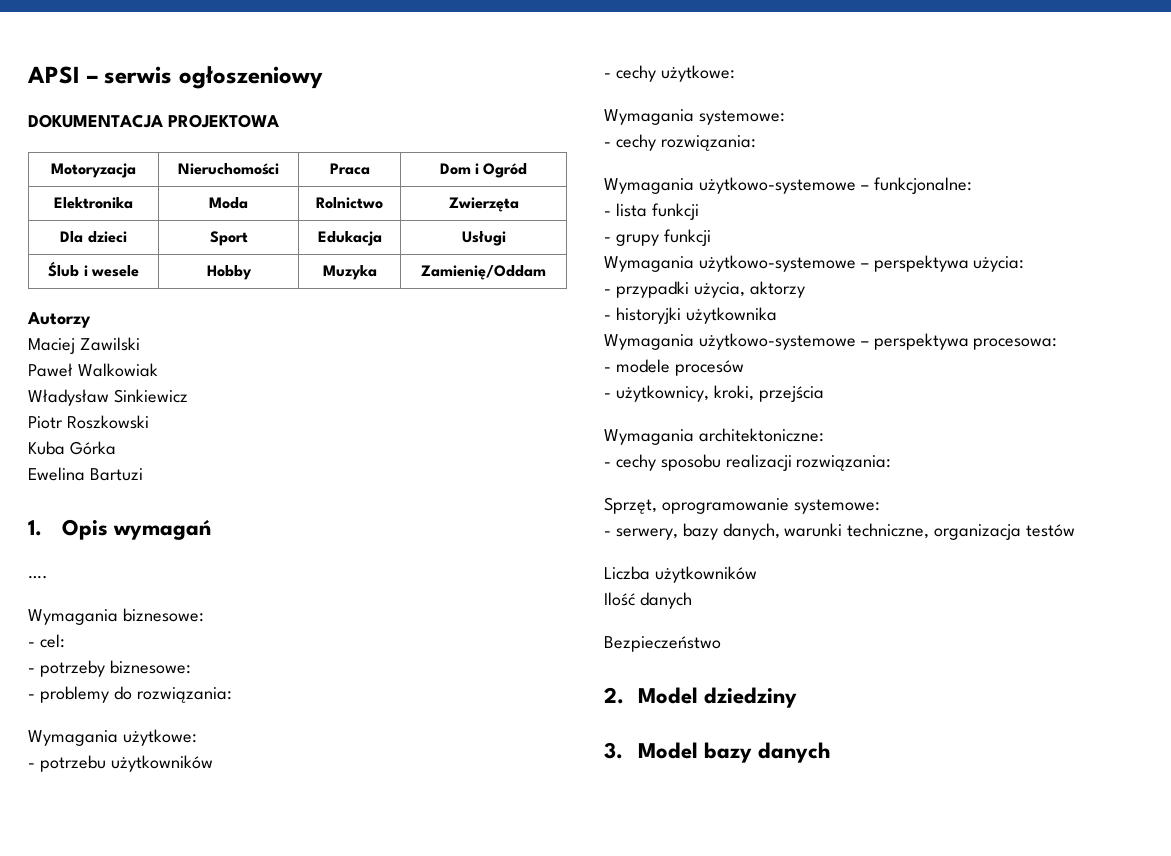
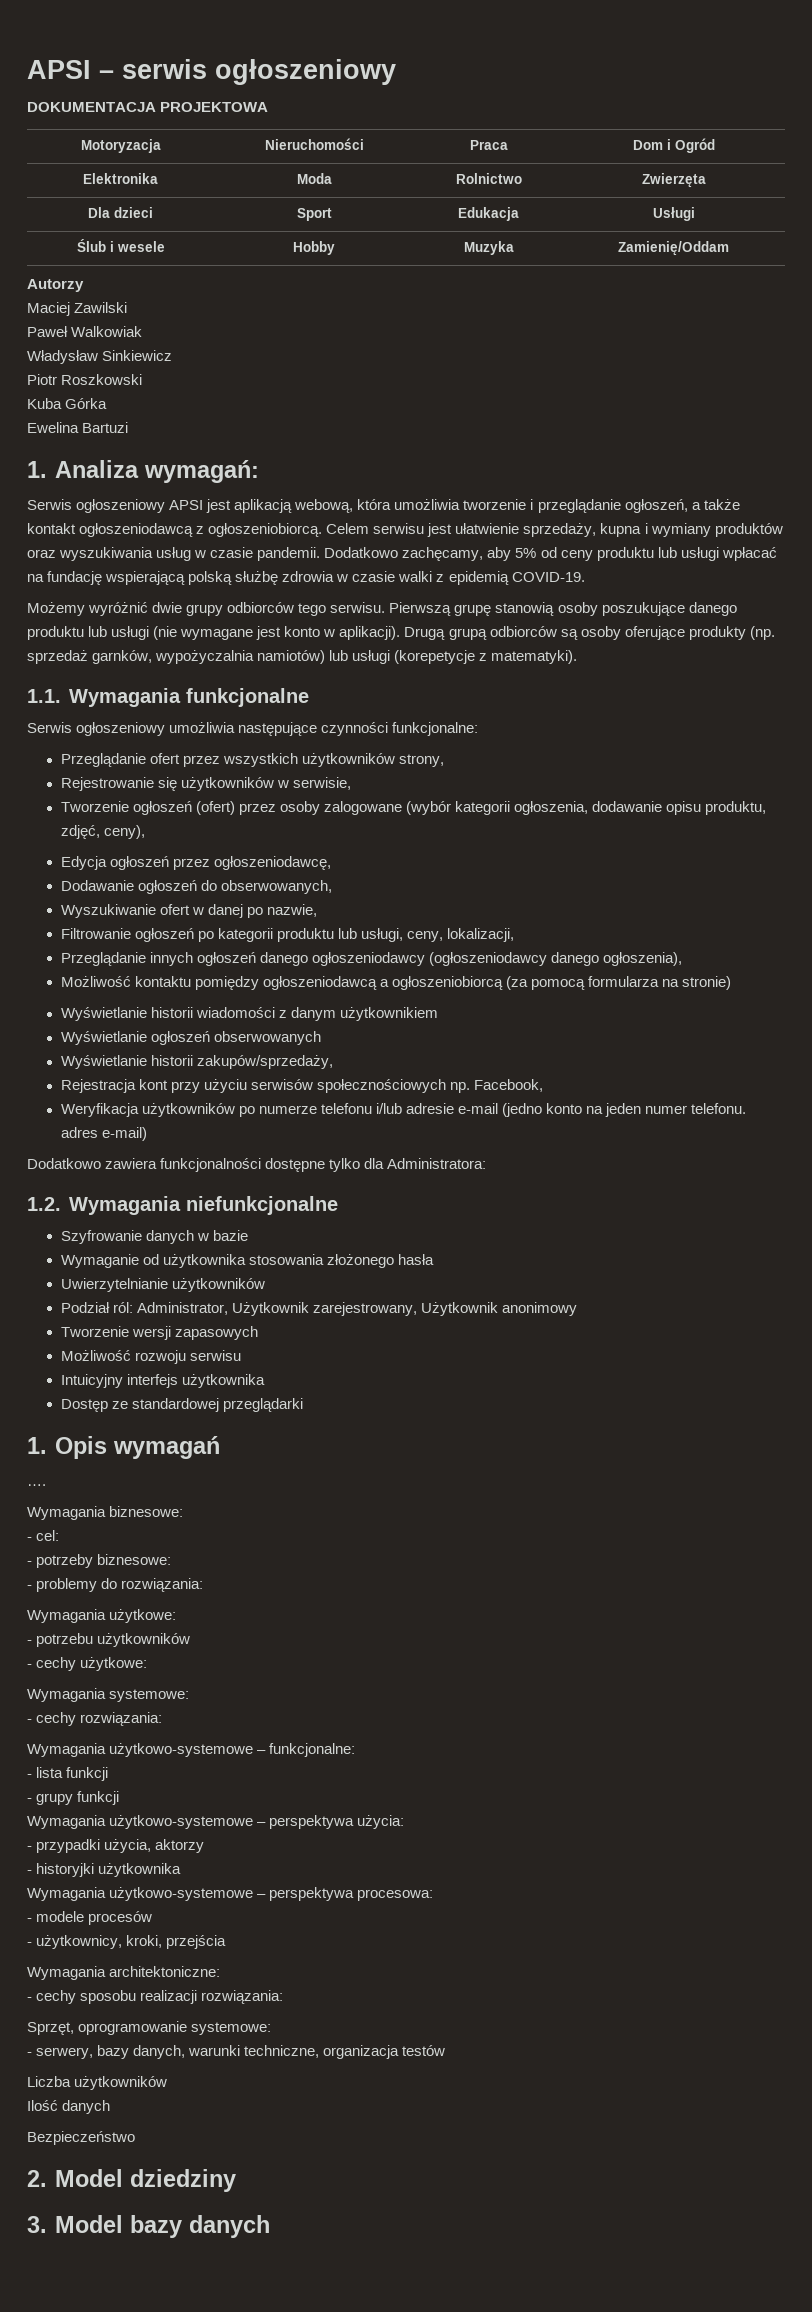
+ 1. Analiza wymagań:
+ Serwis ogłoszeniowy APSI jest aplikacją webową, która umożliwia tworzenie i przeglądanie ogłoszeń, a także kontakt ogłoszeniodawcą z ogłoszeniobiorcą. Celem serwisu jest ułatwienie sprzedaży, kupna i wymiany produktów oraz wyszukiwania usług w czasie pandemii. Dodatkowo zachęcamy, aby 5% od ceny produktu lub usługi wpłacać na fundację wspierającą polską służbę zdrowia w czasie walki z epidemią COVID-19.
+ Możemy wyróżnić dwie grupy odbiorców tego serwisu. Pierwszą grupę stanowią osoby poszukujące danego produktu lub usługi (nie wymagane jest konto w aplikacji). Drugą grupą odbiorców są osoby oferujące produkty (np. sprzedaż garnków, wypożyczalnia namiotów) lub usługi (korepetycje z matematyki).
+ 1.1. Wymagania funkcjonalne
+ Serwis ogłoszeniowy umożliwia następujące czynności funkcjonalne:
+ Przeglądanie ofert przez wszystkich użytkowników strony,
+ Rejestrowanie się użytkowników w serwisie,
+ Tworzenie ogłoszeń (ofert) przez osoby zalogowane (wybór kategorii ogłoszenia, dodawanie opisu produktu, zdjęć, ceny),
+ Edycja ogłoszeń przez ogłoszeniodawcę,
+ Dodawanie ogłoszeń do obserwowanych,
+ Wyszukiwanie ofert w danej po nazwie,
+ Filtrowanie ogłoszeń po kategorii produktu lub usługi, ceny, lokalizacji,
+ Przeglądanie innych ogłoszeń danego ogłoszeniodawcy (ogłoszeniodawcy danego ogłoszenia),
+ Możliwość kontaktu pomiędzy ogłoszeniodawcą a ogłoszeniobiorcą (za pomocą formularza na stronie)
+ Wyświetlanie historii wiadomości z danym użytkownikiem
+ Wyświetlanie ogłoszeń obserwowanych
+ Wyświetlanie historii zakupów/sprzedaży,
+ Rejestracja kont przy użyciu serwisów społecznościowych np. Facebook,
+ Weryfikacja użytkowników po numerze telefonu i/lub adresie e-mail (jedno konto na jeden numer telefonu. adres e-mail)
+ Dodatkowo zawiera funkcjonalności dostępne tylko dla Administratora:
+ 1.2. Wymagania niefunkcjonalne
+ Szyfrowanie danych w bazie
+ Wymaganie od użytkownika stosowania złożonego hasła
+ Uwierzytelnianie użytkowników
+ Podział ról: Administrator, Użytkownik zarejestrowany, Użytkownik anonimowy
+ Tworzenie wersji zapasowych
+ Możliwość rozwoju serwisu
+ Intuicyjny interfejs użytkownika
+ Dostęp ze standardowej przeglądarki

